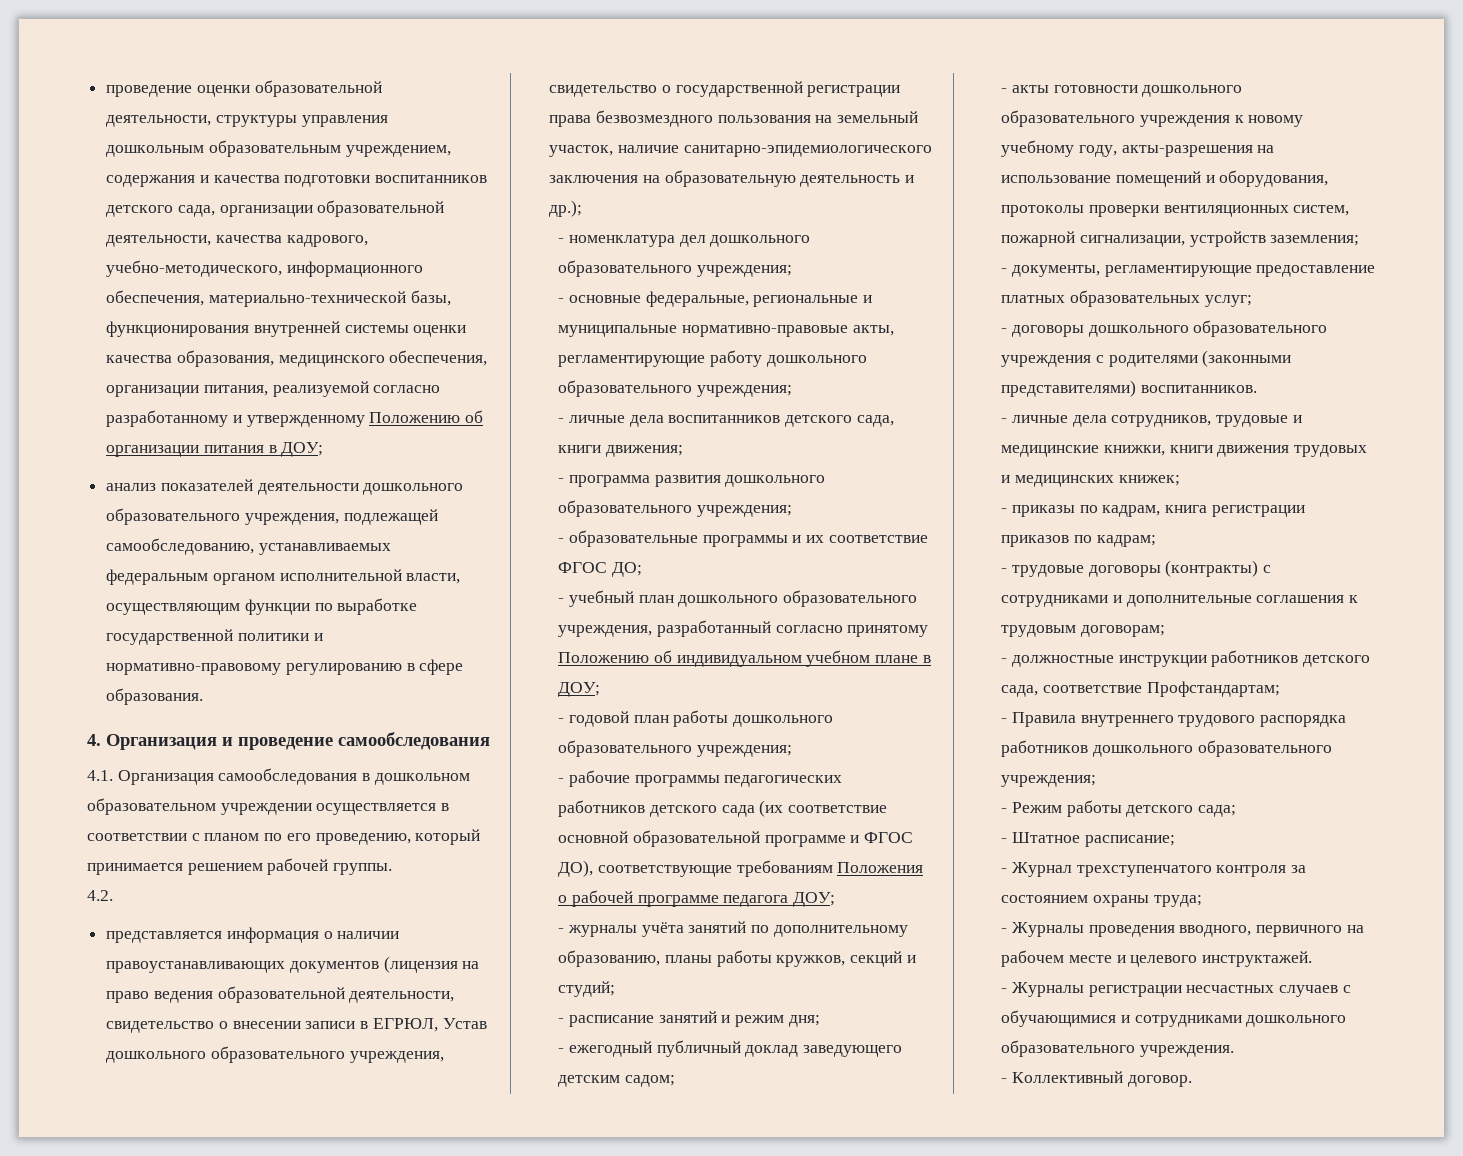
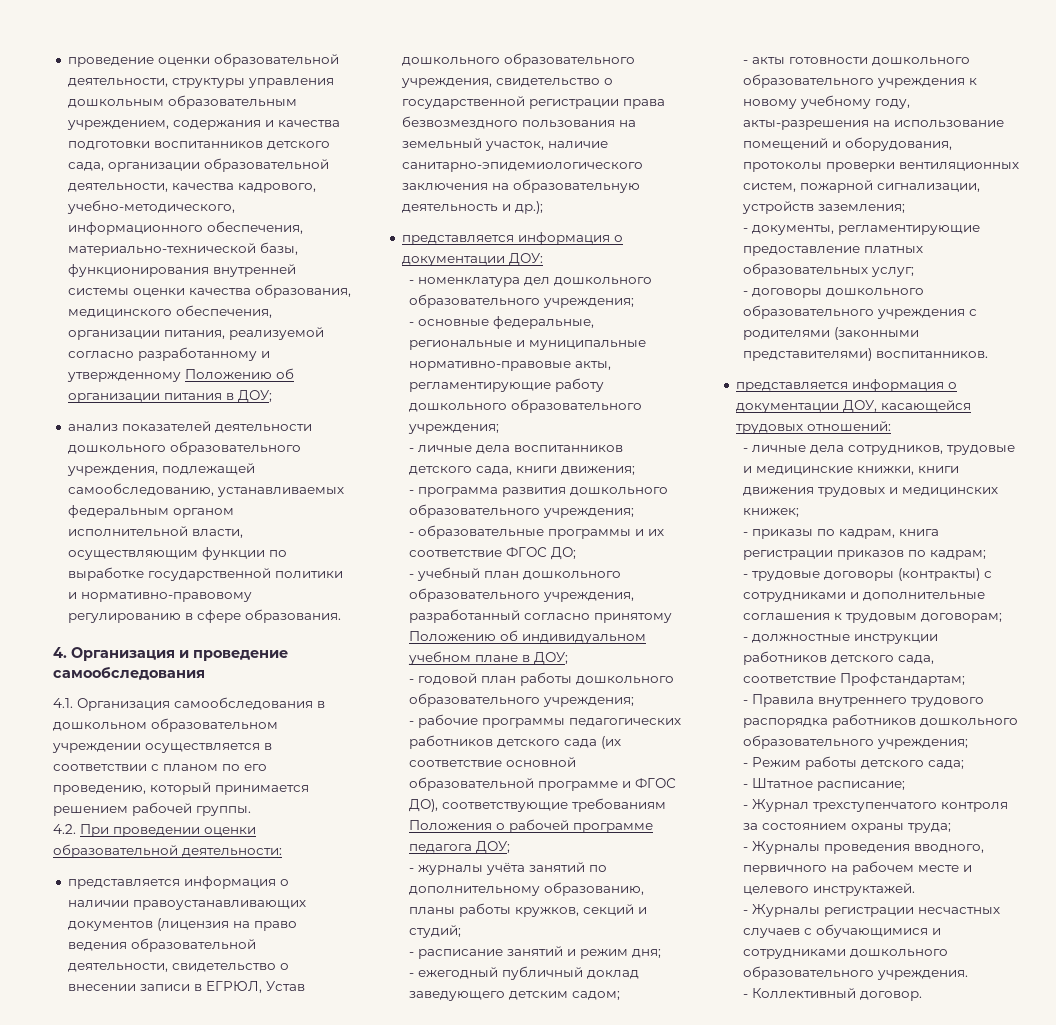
- 4.2.
+ 4.2. При проведении оценки образовательной деятельности:
+ представляется информация о документации ДОУ:
+ представляется информация о документации ДОУ, касающейся трудовых отношений:

